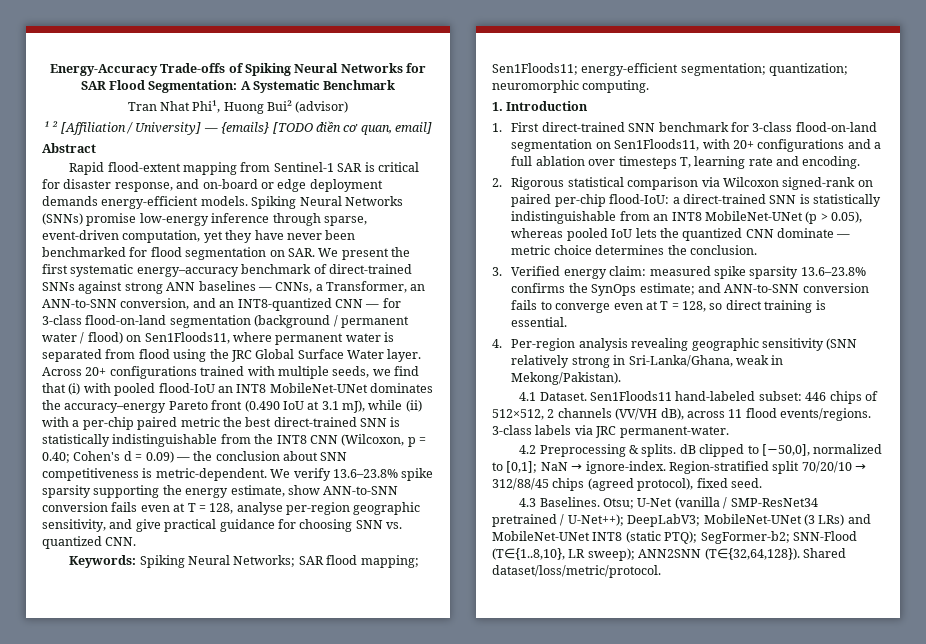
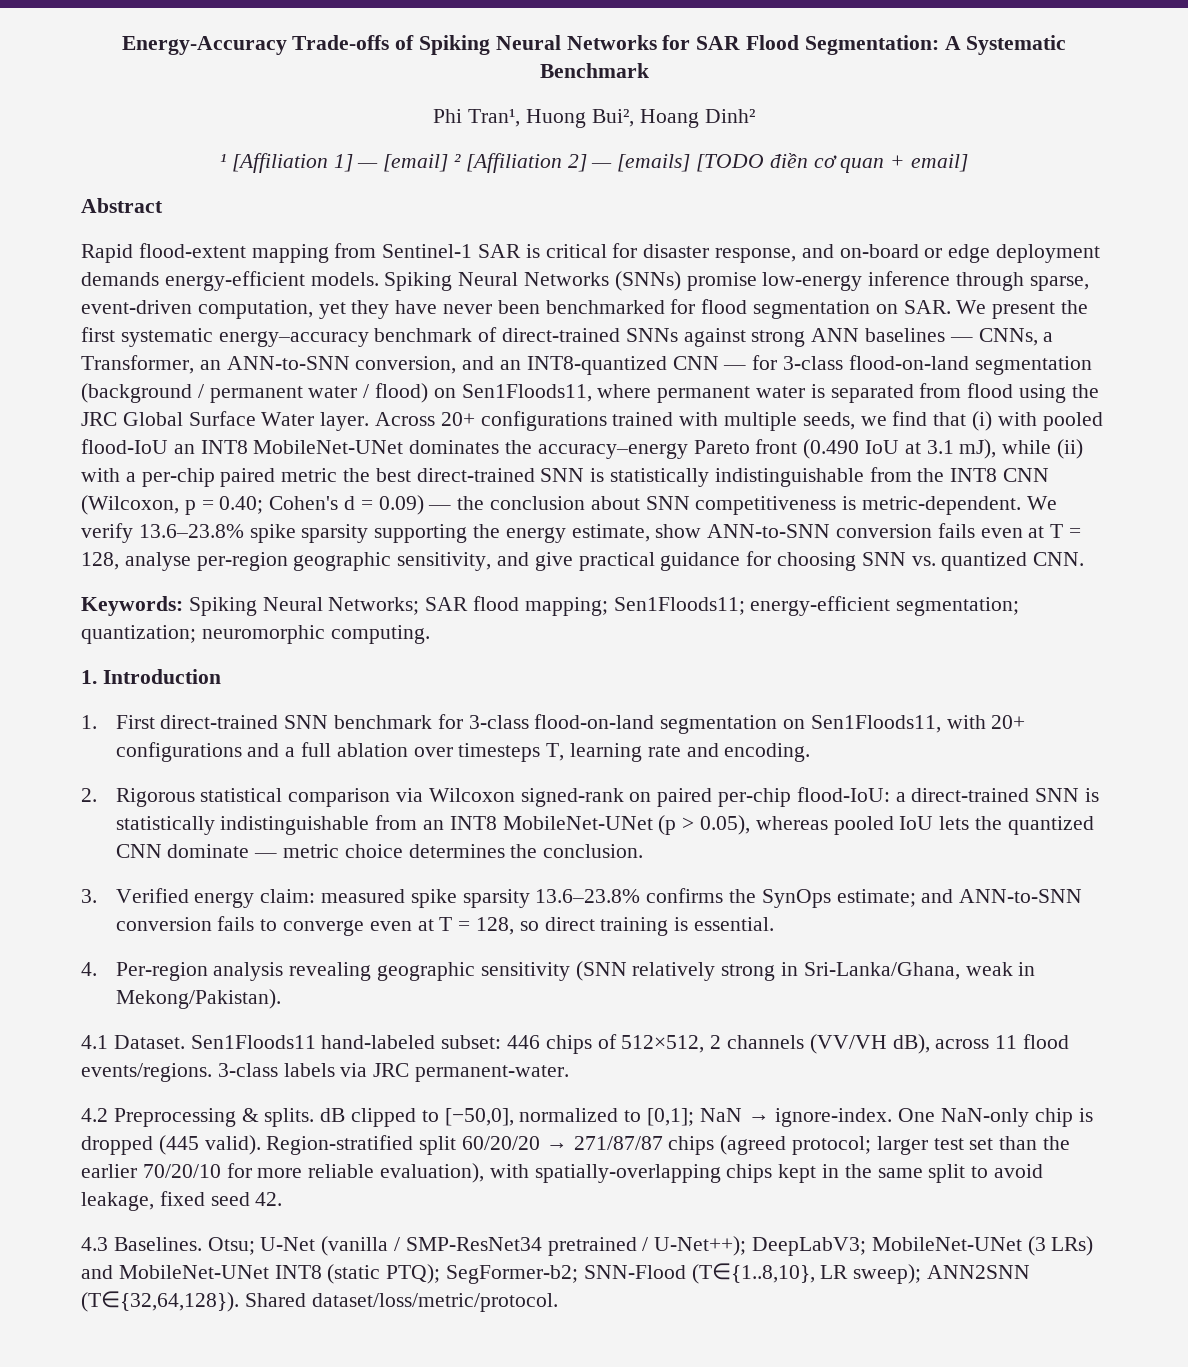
- Tran Nhat Phi¹, Huong Bui² (advisor)
- ¹ ² [Affiliation / University] — {emails} [TODO điền cơ quan, email]
+ Phi Tran¹, Huong Bui², Hoang Dinh²
+ ¹ [Affiliation 1] — [email] ² [Affiliation 2] — [emails] [TODO điền cơ quan + email]
- Region-stratified split 70/20/10 → 312/88/45 chips (agreed protocol), fixed seed.
+ One NaN-only chip is dropped (445 valid). Region-stratified split 60/20/20 → 271/87/87 chips (agreed protocol; larger test set than the earlier 70/20/10 for more reliable evaluation), with spatially-overlapping chips kept in the same split to avoid leakage, fixed seed 42.

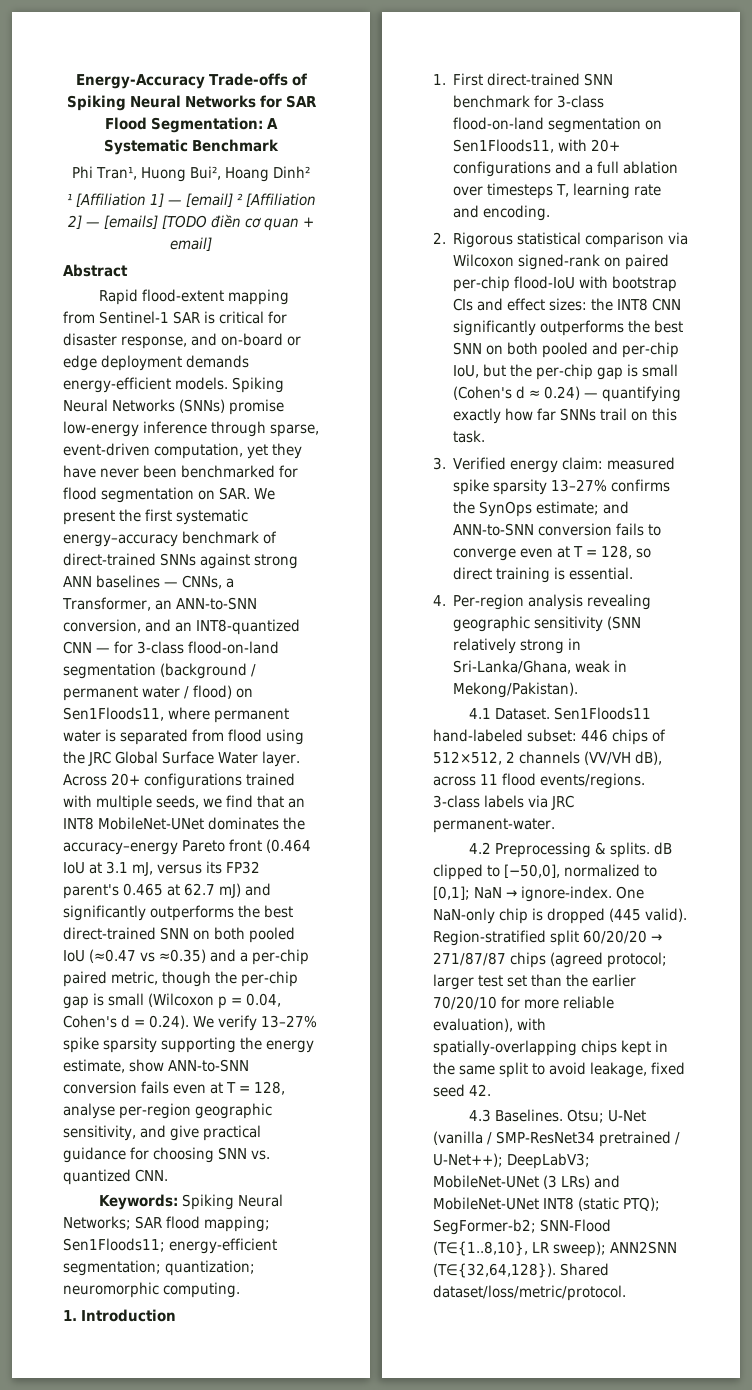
- Across 20+ configurations trained with multiple seeds, we find that (i) with pooled flood-IoU an INT8 MobileNet-UNet dominates the accuracy–energy Pareto front (0.490 IoU at 3.1 mJ), while (ii) with a per-chip paired metric the best direct-trained SNN is statistically indistinguishable from the INT8 CNN (Wilcoxon, p = 0.40; Cohen's d = 0.09) — the conclusion about SNN competitiveness is metric-dependent. We verify 13.6–23.8% spike sparsity supporting the energy estimate, show ANN-to-SNN conversion fails even at T = 128, analyse per-region geographic sensitivity, and give practical guidance for choosing SNN vs. quantized CNN.
+ Across 20+ configurations trained with multiple seeds, we find that an INT8 MobileNet-UNet dominates the accuracy–energy Pareto front (0.464 IoU at 3.1 mJ, versus its FP32 parent's 0.465 at 62.7 mJ) and significantly outperforms the best direct-trained SNN on both pooled IoU (≈0.47 vs ≈0.35) and a per-chip paired metric, though the per-chip gap is small (Wilcoxon p = 0.04, Cohen's d = 0.24). We verify 13–27% spike sparsity supporting the energy estimate, show ANN-to-SNN conversion fails even at T = 128, analyse per-region geographic sensitivity, and give practical guidance for choosing SNN vs. quantized CNN.
- 2. Rigorous statistical comparison via Wilcoxon signed-rank on paired per-chip flood-IoU: a direct-trained SNN is statistically indistinguishable from an INT8 MobileNet-UNet (p > 0.05), whereas pooled IoU lets the quantized CNN dominate — metric choice determines the conclusion.
+ 2. Rigorous statistical comparison via Wilcoxon signed-rank on paired per-chip flood-IoU with bootstrap CIs and effect sizes: the INT8 CNN significantly outperforms the best SNN on both pooled and per-chip IoU, but the per-chip gap is small (Cohen's d ≈ 0.24) — quantifying exactly how far SNNs trail on this task.
- 3. Verified energy claim: measured spike sparsity 13.6–23.8% confirms the SynOps estimate; and ANN-to-SNN conversion fails to converge even at T = 128, so direct training is essential.
+ 3. Verified energy claim: measured spike sparsity 13–27% confirms the SynOps estimate; and ANN-to-SNN conversion fails to converge even at T = 128, so direct training is essential.

